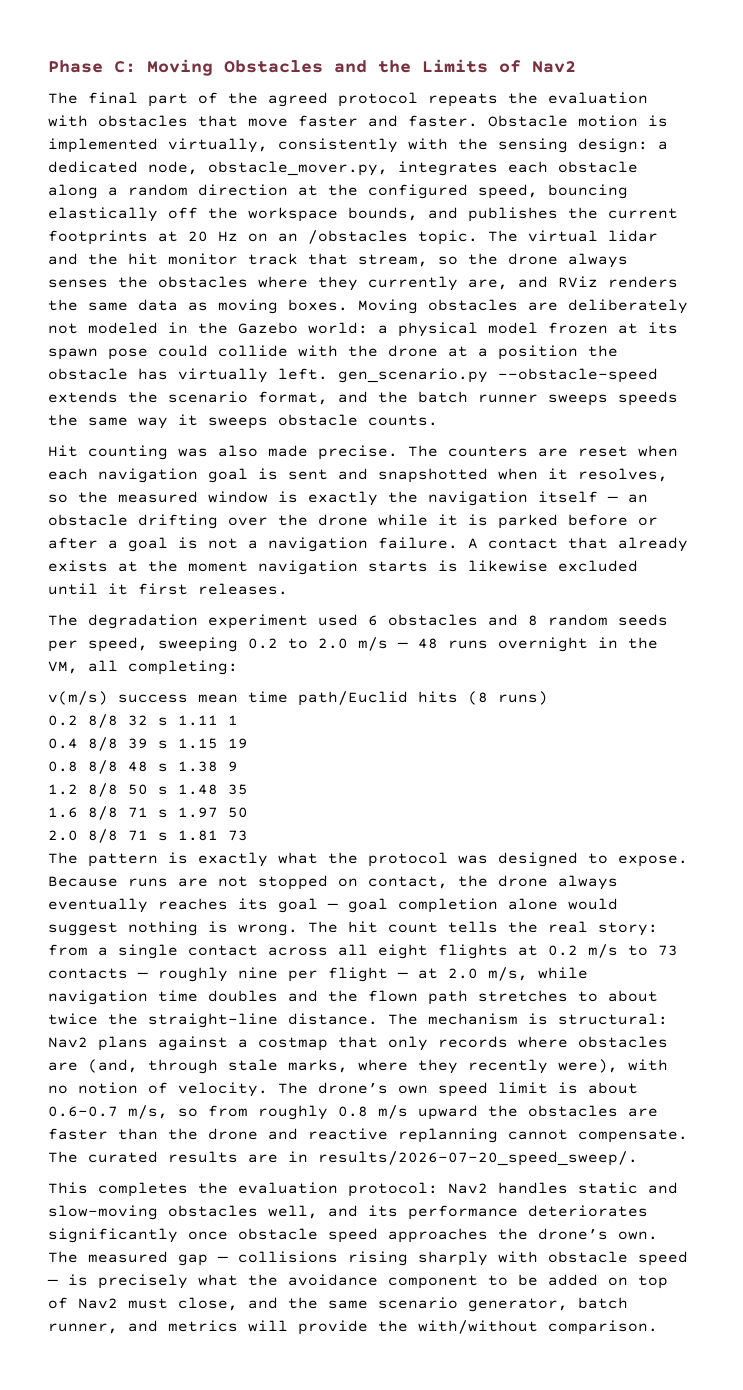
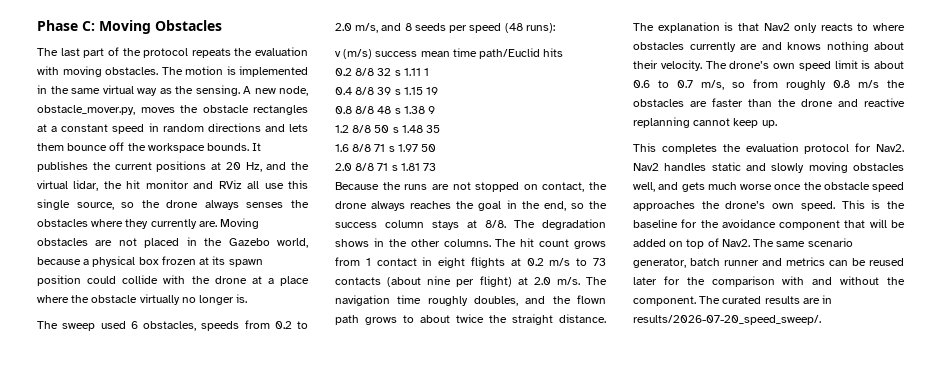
- Phase C: Moving Obstacles and the Limits of Nav2
- The final part of the agreed protocol repeats the evaluation with obstacles that move faster and faster. Obstacle motion is implemented virtually, consistently with the sensing design: a dedicated node, obstacle_mover.py, integrates each obstacle along a random direction at the configured speed, bouncing elastically off the workspace bounds, and publishes the current footprints at 20 Hz on an /obstacles topic. The virtual lidar and the hit monitor track that stream, so the drone always senses the obstacles where they currently are, and RViz renders the same data as moving boxes. Moving obstacles are deliberately not modeled in the Gazebo world: a physical model frozen at its spawn pose could collide with the drone at a position the obstacle has virtually left. gen_scenario.py --obstacle-speed extends the scenario format, and the batch runner sweeps speeds the same way it sweeps obstacle counts.
- Hit counting was also made precise. The counters are reset when each navigation goal is sent and snapshotted when it resolves, so the measured window is exactly the navigation itself — an obstacle drifting over the drone while it is parked before or after a goal is not a navigation failure. A contact that already exists at the moment navigation starts is likewise excluded until it first releases.
- The degradation experiment used 6 obstacles and 8 random seeds per speed, sweeping 0.2 to 2.0 m/s — 48 runs overnight in the VM, all completing:
- v(m/s) success mean time path/Euclid hits (8 runs)
+ Phase C: Moving Obstacles
+ The last part of the protocol repeats the evaluation with moving obstacles. The motion is implemented in the same virtual way as the sensing. A new node, obstacle_mover.py, moves the obstacle rectangles at a constant speed in random directions and lets them bounce off the workspace bounds. It publishes the current positions at 20 Hz, and the virtual lidar, the hit monitor and RViz all use this single source, so the drone always senses the obstacles where they currently are. Moving obstacles are not placed in the Gazebo world, because a physical box frozen at its spawn position could collide with the drone at a place where the obstacle virtually no longer is.
+ The sweep used 6 obstacles, speeds from 0.2 to 2.0 m/s, and 8 seeds per speed (48 runs):
+ v (m/s) success mean time path/Euclid hits
- The pattern is exactly what the protocol was designed to expose. Because runs are not stopped on contact, the drone always eventually reaches its goal — goal completion alone would suggest nothing is wrong. The hit count tells the real story: from a single contact across all eight flights at 0.2 m/s to 73 contacts — roughly nine per flight — at 2.0 m/s, while navigation time doubles and the flown path stretches to about twice the straight-line distance.
+ Because the runs are not stopped on contact, the drone always reaches the goal in the end, so the success column stays at 8/8. The degradation shows in the other columns. The hit count grows from 1 contact in eight flights at 0.2 m/s to 73 contacts (about nine per flight) at 2.0 m/s. The navigation time roughly doubles, and the flown path grows to about twice the straight distance.
- The mechanism is structural: Nav2 plans against a costmap that only records where obstacles are (and, through stale marks, where they recently were), with no notion of velocity.
+ The explanation is that Nav2 only reacts to where obstacles currently are and knows nothing about their velocity.
- The drone’s own speed limit is about 0.6–0.7 m/s, so from roughly 0.8 m/s upward the obstacles are faster than the drone and reactive replanning cannot compensate.
+ The drone’s own speed limit is about 0.6 to 0.7 m/s, so from roughly 0.8 m/s the obstacles are faster than the drone and reactive replanning cannot keep up.
+ This completes the evaluation protocol for Nav2. Nav2 handles static and slowly moving obstacles well, and gets much worse once the obstacle speed approaches the drone’s own speed. This is the baseline for the avoidance component that will be added on top of Nav2. The same scenario generator, batch runner and metrics can be reused later for the comparison with and without the component.
- This completes the evaluation protocol: Nav2 handles static and slow-moving obstacles well, and its performance deteriorates significantly once obstacle speed approaches the drone’s own. The measured gap — collisions rising sharply with obstacle speed — is precisely what the avoidance component to be added on top of Nav2 must close, and the same scenario generator, batch runner, and metrics will provide the with/without comparison.

